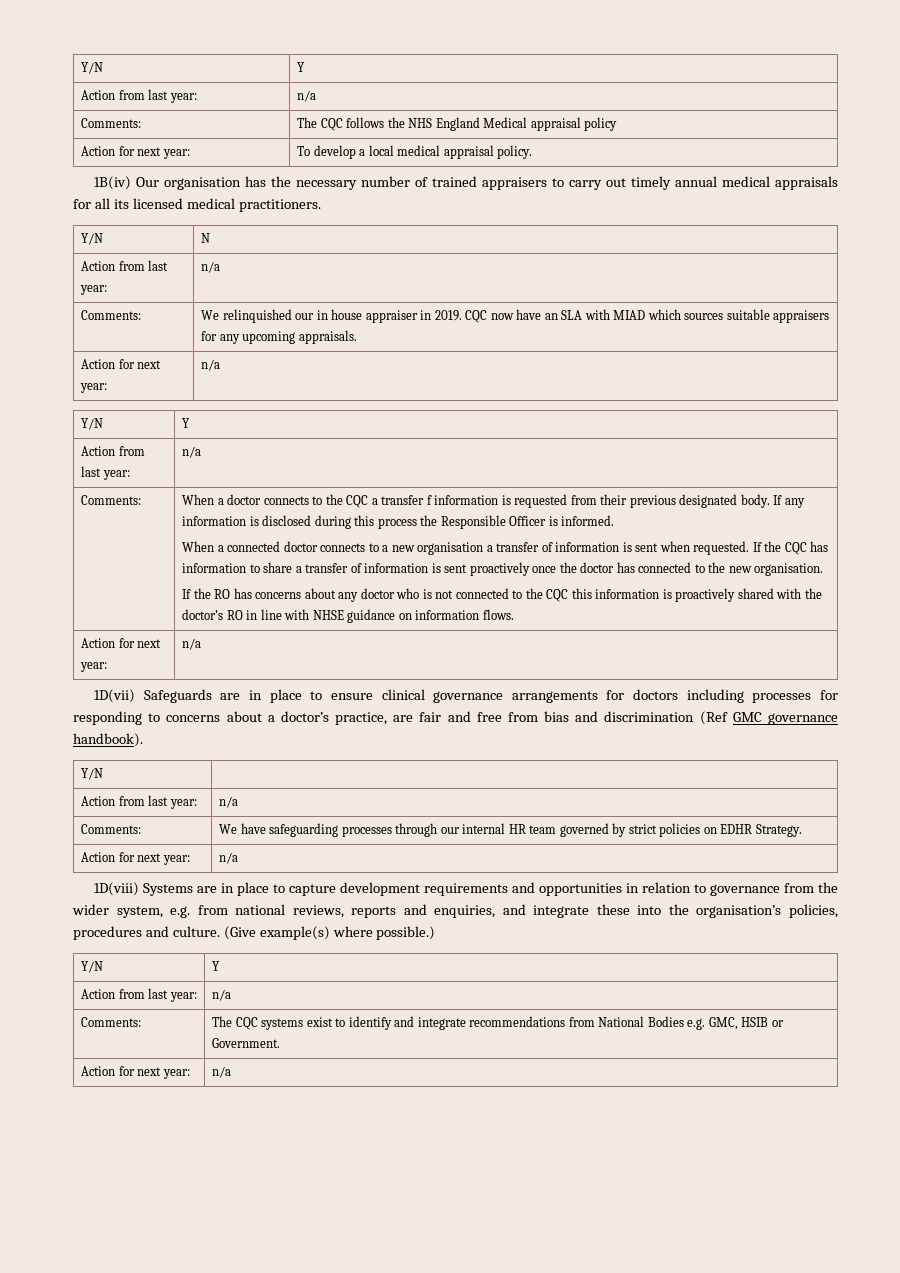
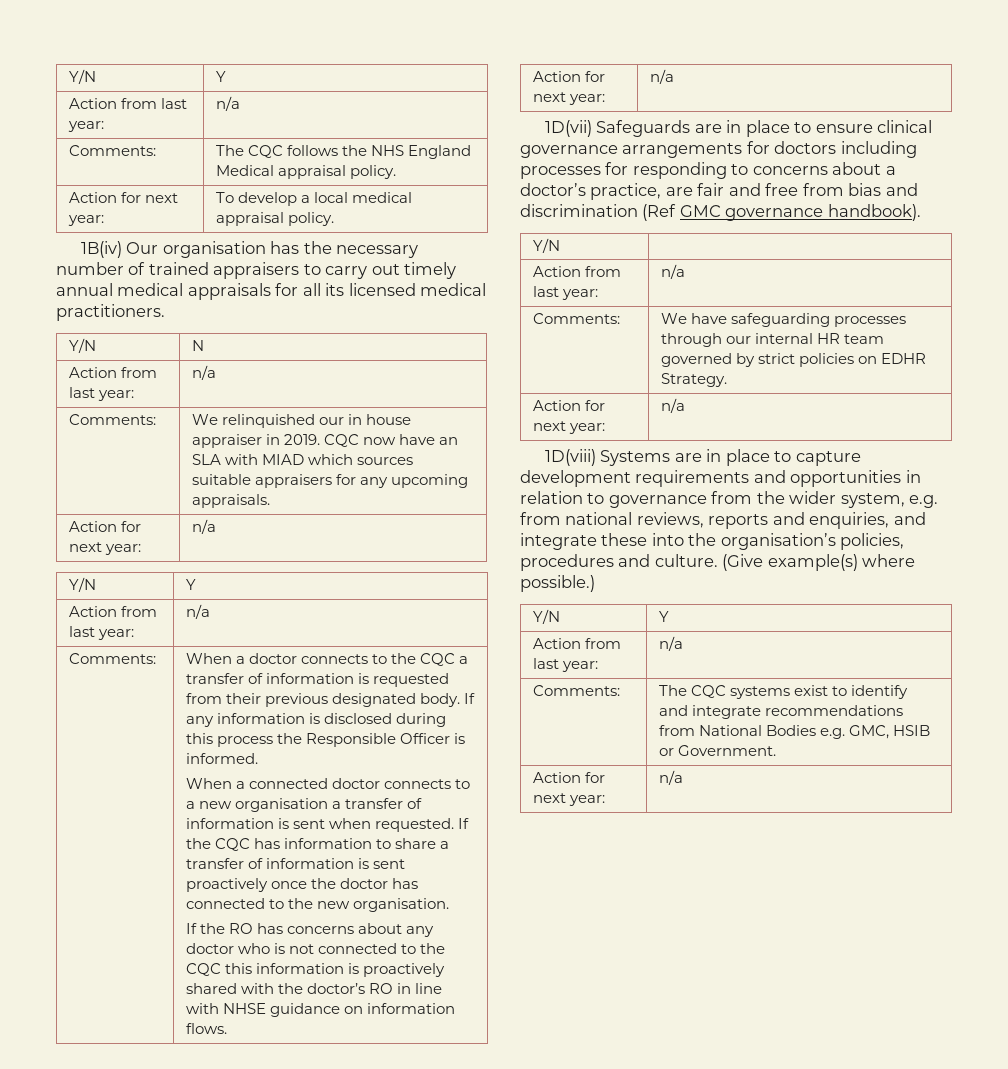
- Comments: | The CQC follows the NHS England Medical appraisal policy
+ Comments: | The CQC follows the NHS England Medical appraisal policy.
- When a doctor connects to the CQC a transfer f information is requested from their previous designated body.
+ When a doctor connects to the CQC a transfer of information is requested from their previous designated body.

